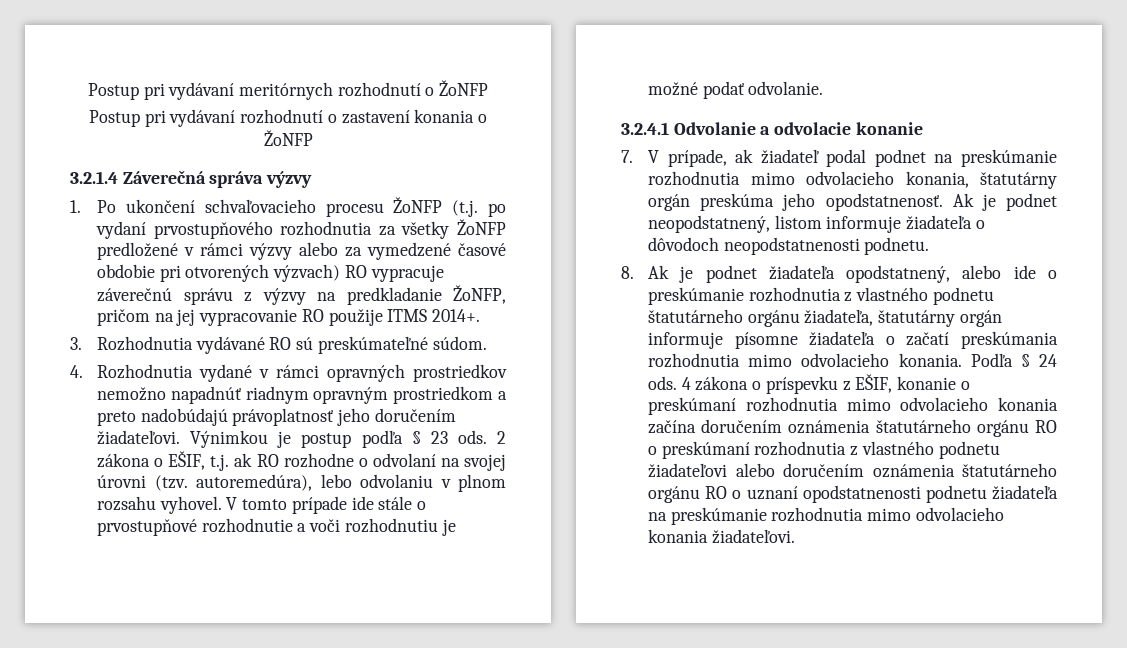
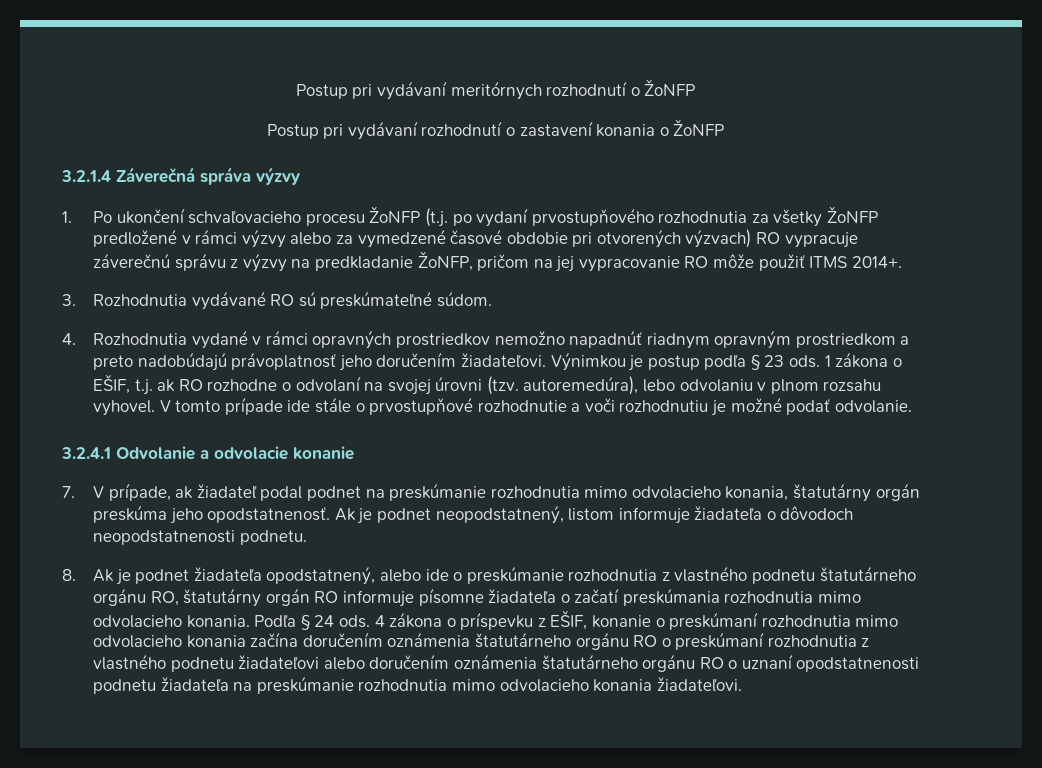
- 1. Po ukončení schvaľovacieho procesu ŽoNFP (t.j. po vydaní prvostupňového rozhodnutia za všetky ŽoNFP predložené v rámci výzvy alebo za vymedzené časové obdobie pri otvorených výzvach) RO vypracuje záverečnú správu z výzvy na predkladanie ŽoNFP, pričom na jej vypracovanie RO použije ITMS 2014+.
+ 1. Po ukončení schvaľovacieho procesu ŽoNFP (t.j. po vydaní prvostupňového rozhodnutia za všetky ŽoNFP predložené v rámci výzvy alebo za vymedzené časové obdobie pri otvorených výzvach) RO vypracuje záverečnú správu z výzvy na predkladanie ŽoNFP, pričom na jej vypracovanie RO môže použiť ITMS 2014+.
- 2 zákona o EŠIF, t.j. ak RO rozhodne o odvolaní na svojej úrovni (tzv. autoremedúra), lebo odvolaniu v plnom rozsahu vyhovel.
+ 1 zákona o EŠIF, t.j. ak RO rozhodne o odvolaní na svojej úrovni (tzv. autoremedúra), lebo odvolaniu v plnom rozsahu vyhovel.
- 8. Ak je podnet žiadateľa opodstatnený, alebo ide o preskúmanie rozhodnutia z vlastného podnetu štatutárneho orgánu žiadateľa, štatutárny orgán informuje písomne žiadateľa o začatí preskúmania rozhodnutia mimo odvolacieho konania.
+ 8. Ak je podnet žiadateľa opodstatnený, alebo ide o preskúmanie rozhodnutia z vlastného podnetu štatutárneho orgánu RO, štatutárny orgán RO informuje písomne žiadateľa o začatí preskúmania rozhodnutia mimo odvolacieho konania.

